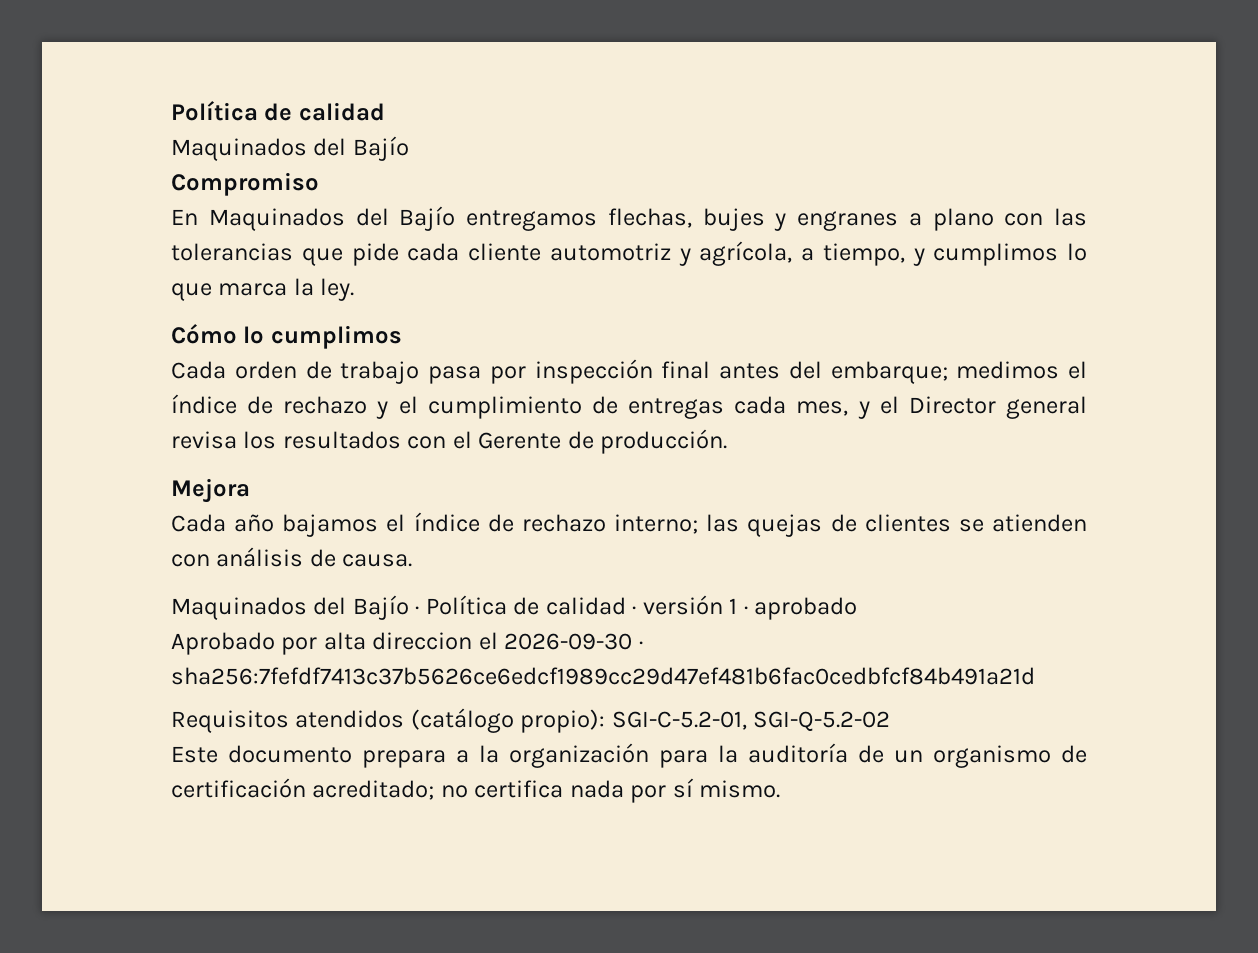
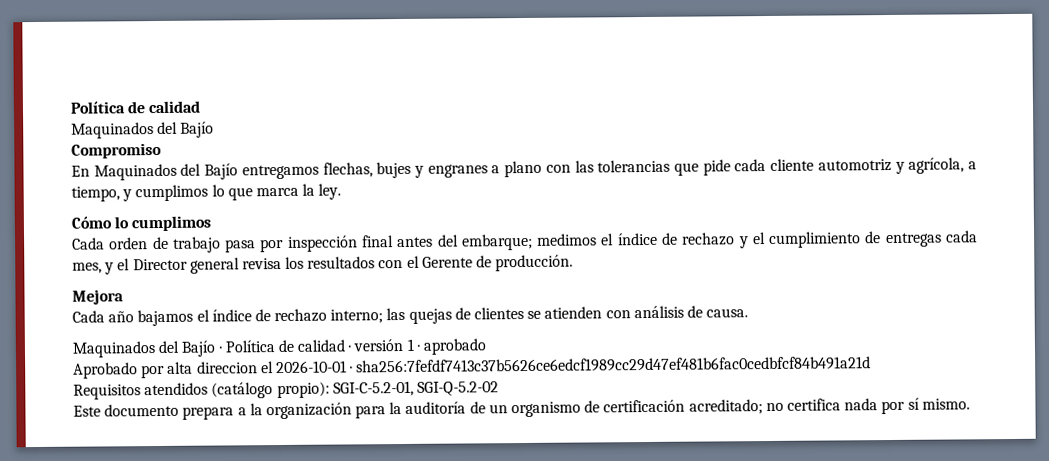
- Aprobado por alta direccion el 2026-09-30 · sha256:7fefdf7413c37b5626ce6edcf1989cc29d47ef481b6fac0cedbfcf84b491a21d
+ Aprobado por alta direccion el 2026-10-01 · sha256:7fefdf7413c37b5626ce6edcf1989cc29d47ef481b6fac0cedbfcf84b491a21d

